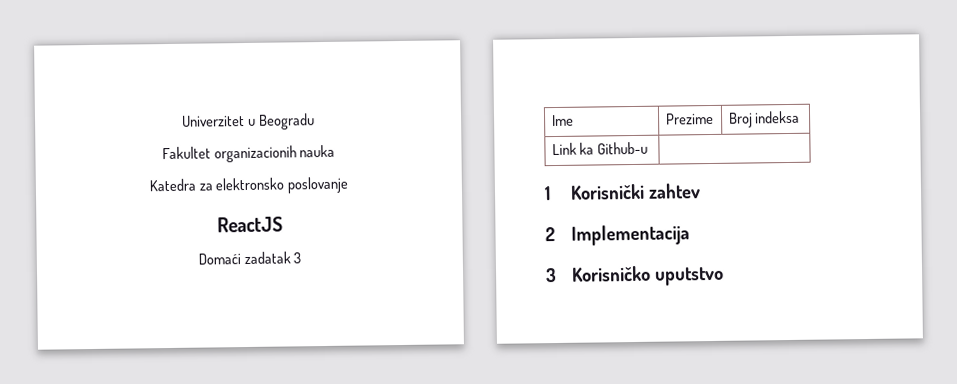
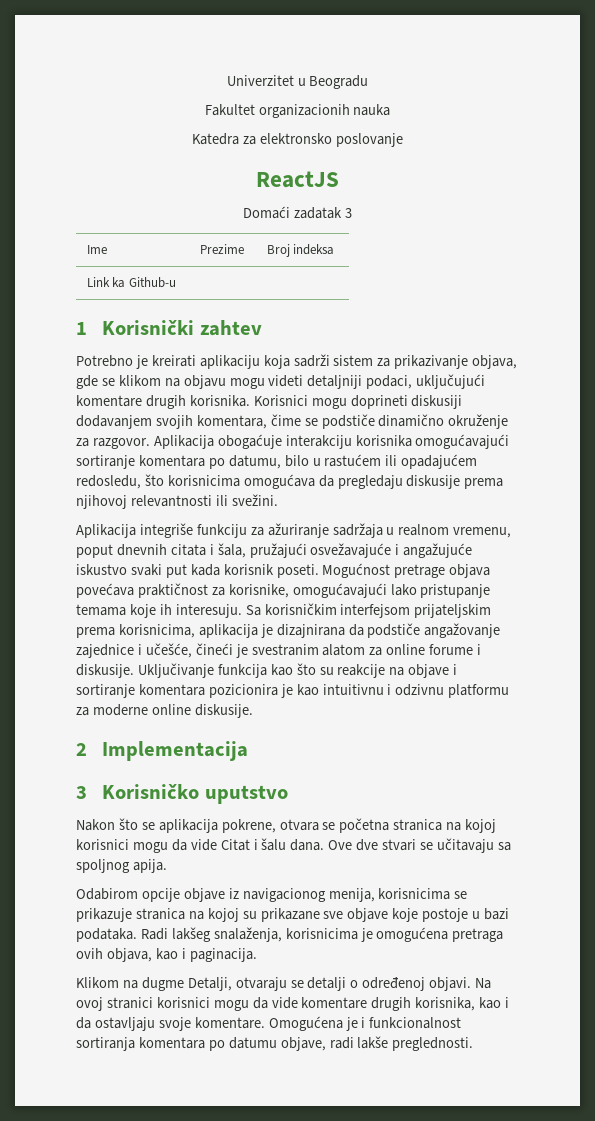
+ Potrebno je kreirati aplikaciju koja sadrži sistem za prikazivanje objava, gde se klikom na objavu mogu videti detaljniji podaci, uključujući komentare drugih korisnika. Korisnici mogu doprineti diskusiji dodavanjem svojih komentara, čime se podstiče dinamično okruženje za razgovor. Aplikacija obogaćuje interakciju korisnika omogućavajući sortiranje komentara po datumu, bilo u rastućem ili opadajućem redosledu, što korisnicima omogućava da pregledaju diskusije prema njihovoj relevantnosti ili svežini.
+ Aplikacija integriše funkciju za ažuriranje sadržaja u realnom vremenu, poput dnevnih citata i šala, pružajući osvežavajuće i angažujuće iskustvo svaki put kada korisnik poseti. Mogućnost pretrage objava povećava praktičnost za korisnike, omogućavajući lako pristupanje temama koje ih interesuju. Sa korisničkim interfejsom prijateljskim prema korisnicima, aplikacija je dizajnirana da podstiče angažovanje zajednice i učešće, čineći je svestranim alatom za online forume i diskusije. Uključivanje funkcija kao što su reakcije na objave i sortiranje komentara pozicionira je kao intuitivnu i odzivnu platformu za moderne online diskusije.
+ Nakon što se aplikacija pokrene, otvara se početna stranica na kojoj korisnici mogu da vide Citat i šalu dana. Ove dve stvari se učitavaju sa spoljnog apija.
+ Odabirom opcije objave iz navigacionog menija, korisnicima se prikazuje stranica na kojoj su prikazane sve objave koje postoje u bazi podataka. Radi lakšeg snalaženja, korisnicima je omogućena pretraga ovih objava, kao i paginacija.
+ Klikom na dugme Detalji, otvaraju se detalji o određenoj objavi. Na ovoj stranici korisnici mogu da vide komentare drugih korisnika, kao i da ostavljaju svoje komentare. Omogućena je i funkcionalnost sortiranja komentara po datumu objave, radi lakše preglednosti.

